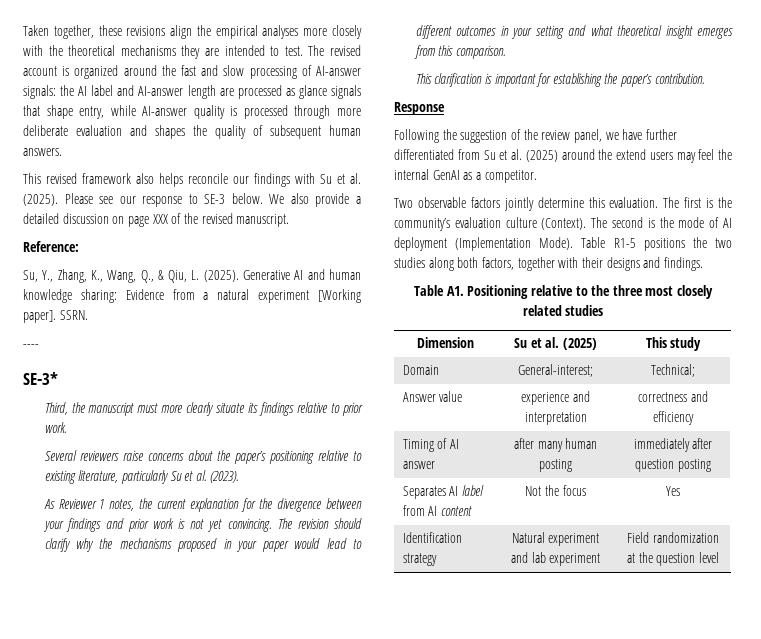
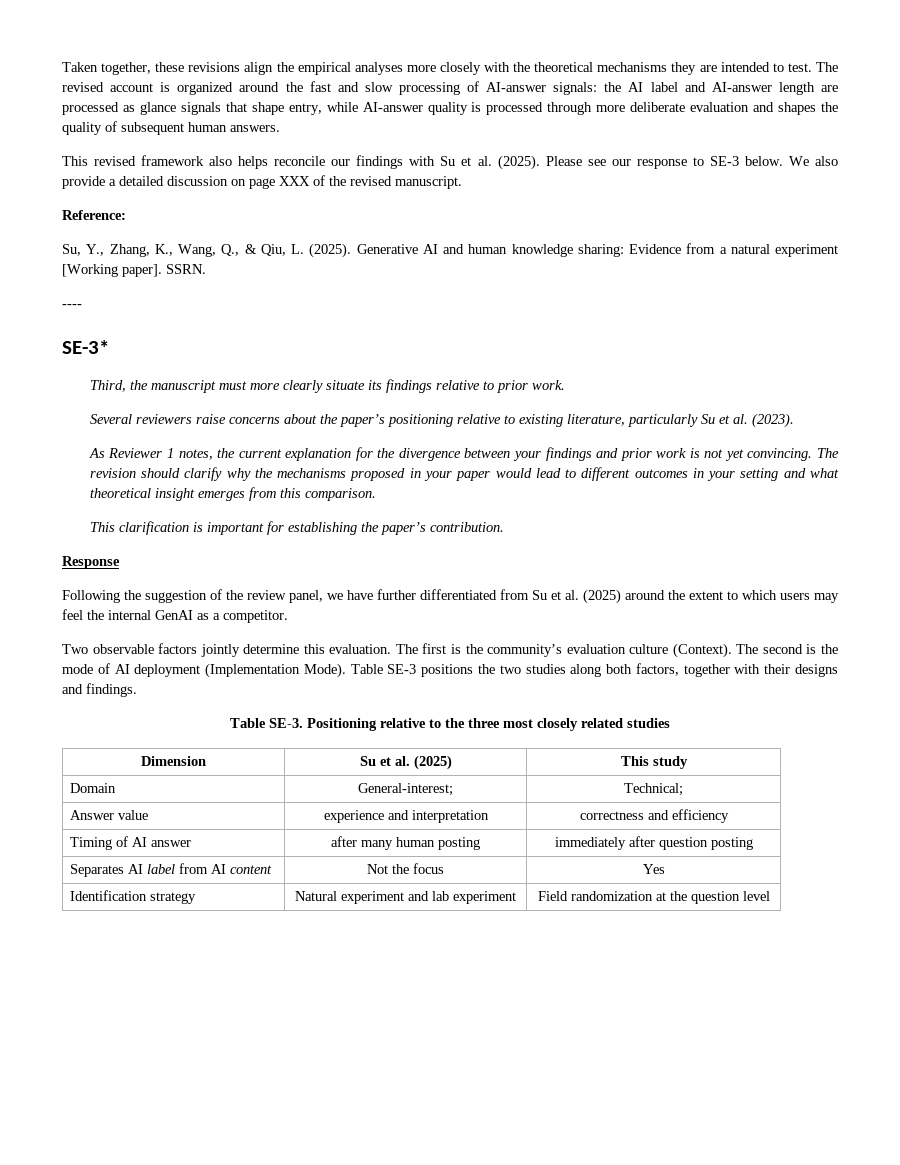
- Following the suggestion of the review panel, we have further differentiated from Su et al. (2025) around the extend users may feel the internal GenAI as a competitor.
+ Following the suggestion of the review panel, we have further differentiated from Su et al. (2025) around the extent to which users may feel the internal GenAI as a competitor.
- Table R1-5 positions the two studies along both factors, together with their designs and findings.
+ Table SE-3 positions the two studies along both factors, together with their designs and findings.
- Table A1. Positioning relative to the three most closely related studies
+ Table SE-3. Positioning relative to the three most closely related studies

